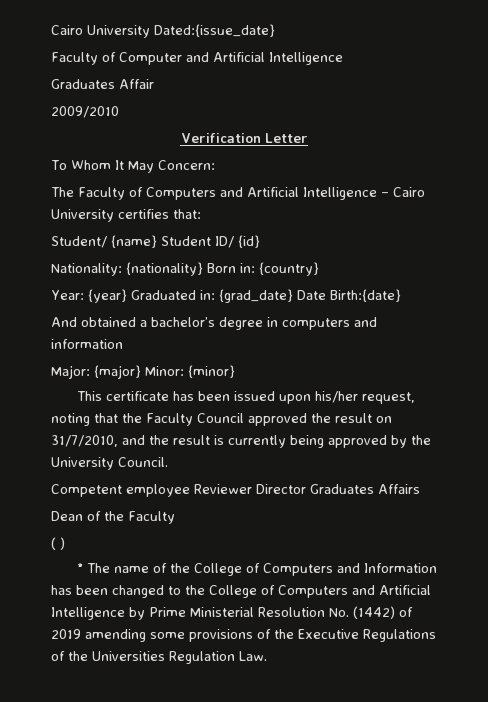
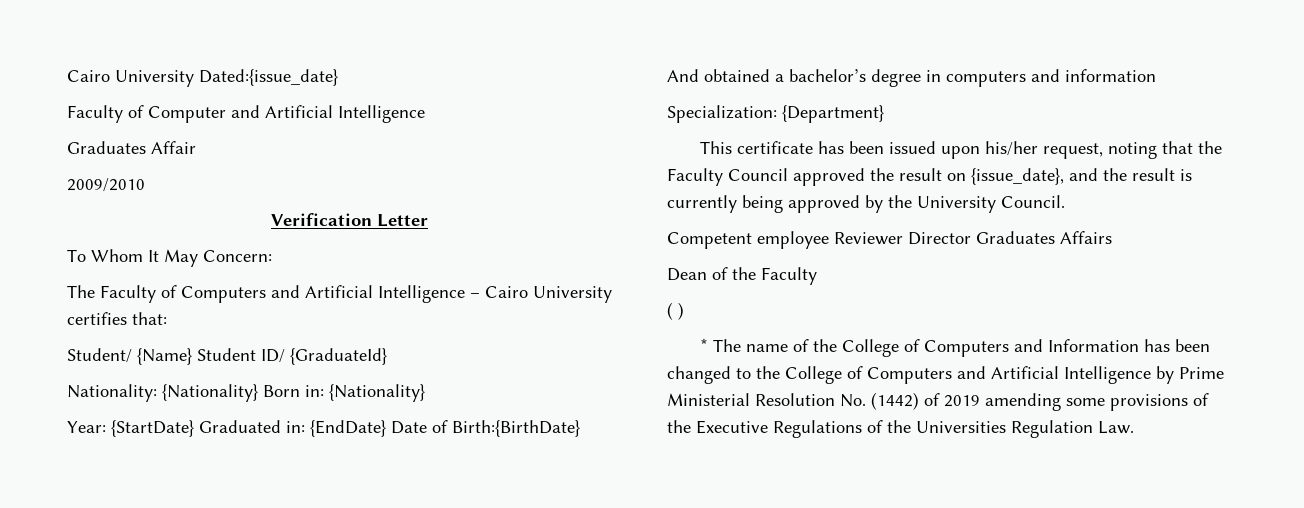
- Student/ {name} Student ID/ {id}
+ Student/ {Name} Student ID/ {GraduateId}
- Nationality: {nationality} Born in: {country}
+ Nationality: {Nationality} Born in: {Nationality}
- Year: {year} Graduated in: {grad_date} Date Birth:{date}
+ Year: {StartDate} Graduated in: {EndDate} Date of Birth:{BirthDate}
- Major: {major} Minor: {minor}
+ Specialization: {Department}
- This certificate has been issued upon his/her request, noting that the Faculty Council approved the result on 31/7/2010, and the result is currently being approved by the University Council.
+ This certificate has been issued upon his/her request, noting that the Faculty Council approved the result on {issue_date}, and the result is currently being approved by the University Council.

